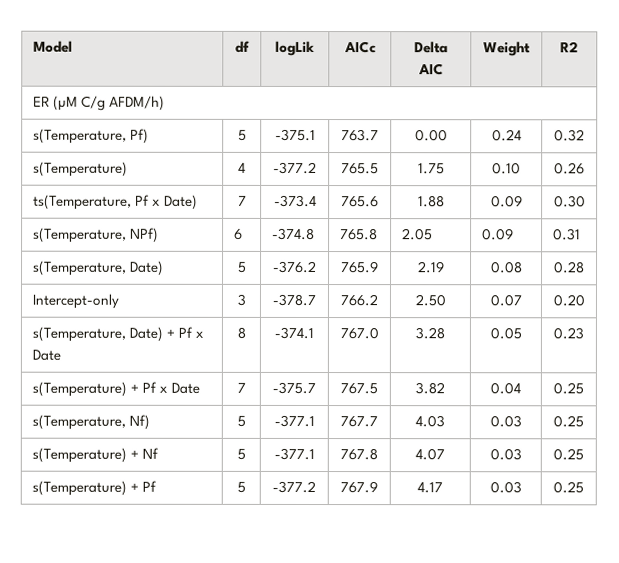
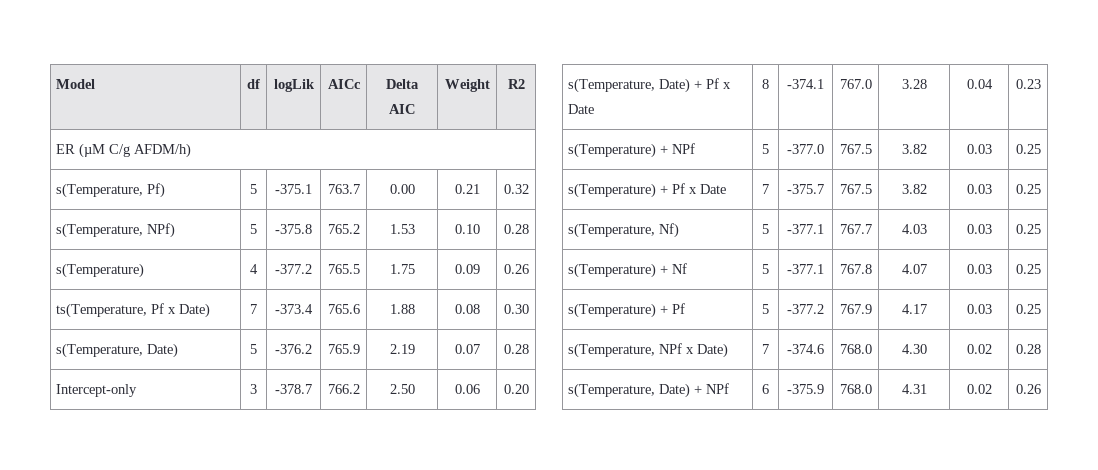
- s(Temperature, Pf) | 5 | -375.1 | 763.7 | 0.00 | 0.24 | 0.32
+ s(Temperature, Pf) | 5 | -375.1 | 763.7 | 0.00 | 0.21 | 0.32
+ s(Temperature, NPf) | 5 | -375.8 | 765.2 | 1.53 | 0.10 | 0.28
- s(Temperature) | 4 | -377.2 | 765.5 | 1.75 | 0.10 | 0.26
+ s(Temperature) | 4 | -377.2 | 765.5 | 1.75 | 0.09 | 0.26
- ts(Temperature, Pf x Date) | 7 | -373.4 | 765.6 | 1.88 | 0.09 | 0.30
+ ts(Temperature, Pf x Date) | 7 | -373.4 | 765.6 | 1.88 | 0.08 | 0.30
- s(Temperature, NPf) | 6 | -374.8 | 765.8 | 2.05 | 0.09 | 0.31
- s(Temperature, Date) | 5 | -376.2 | 765.9 | 2.19 | 0.08 | 0.28
+ s(Temperature, Date) | 5 | -376.2 | 765.9 | 2.19 | 0.07 | 0.28
- Intercept-only | 3 | -378.7 | 766.2 | 2.50 | 0.07 | 0.20
+ Intercept-only | 3 | -378.7 | 766.2 | 2.50 | 0.06 | 0.20
- s(Temperature, Date) + Pf x Date | 8 | -374.1 | 767.0 | 3.28 | 0.05 | 0.23
+ s(Temperature, Date) + Pf x Date | 8 | -374.1 | 767.0 | 3.28 | 0.04 | 0.23
+ s(Temperature) + NPf | 5 | -377.0 | 767.5 | 3.82 | 0.03 | 0.25
- s(Temperature) + Pf x Date | 7 | -375.7 | 767.5 | 3.82 | 0.04 | 0.25
+ s(Temperature) + Pf x Date | 7 | -375.7 | 767.5 | 3.82 | 0.03 | 0.25
+ s(Temperature, NPf x Date) | 7 | -374.6 | 768.0 | 4.30 | 0.02 | 0.28
+ s(Temperature, Date) + NPf | 6 | -375.9 | 768.0 | 4.31 | 0.02 | 0.26

